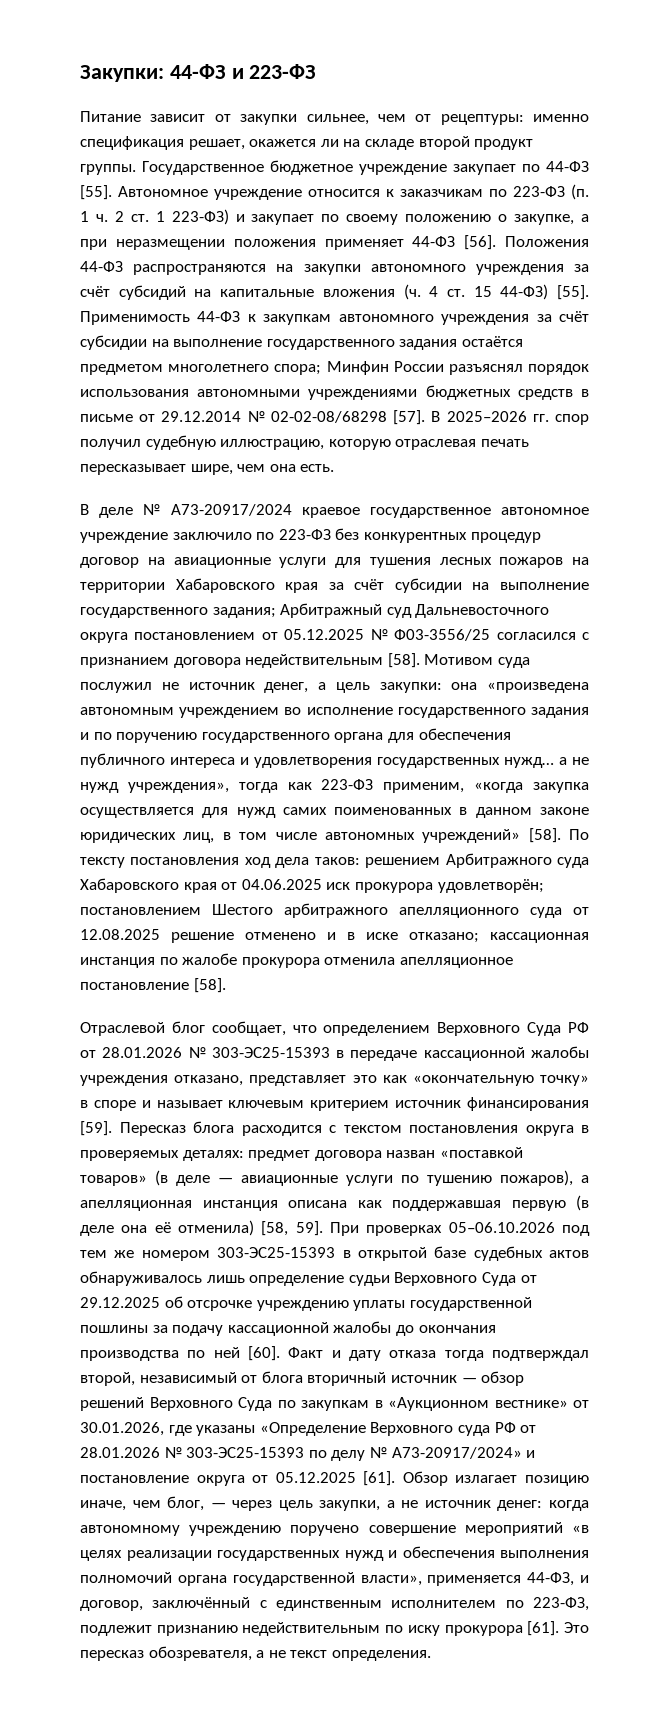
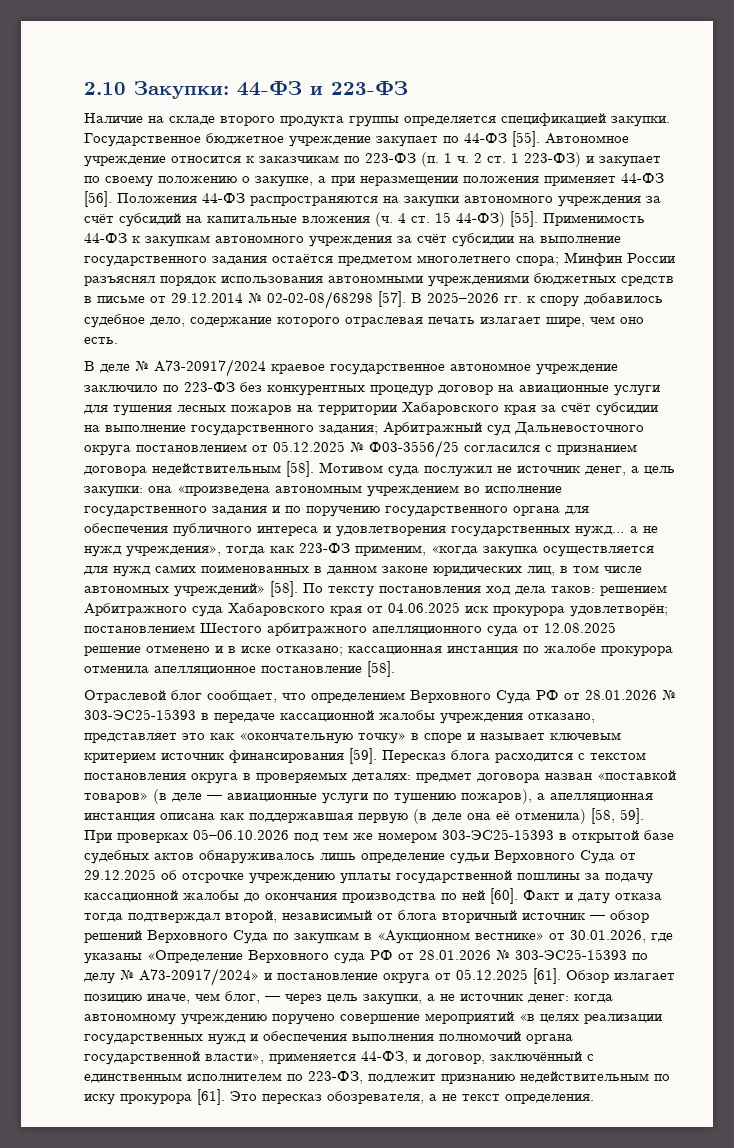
- Закупки: 44-ФЗ и 223-ФЗ
+ 2.10 Закупки: 44-ФЗ и 223-ФЗ
- Питание зависит от закупки сильнее, чем от рецептуры: именно спецификация решает, окажется ли на складе второй продукт группы.
+ Наличие на складе второго продукта группы определяется спецификацией закупки.
- В 2025–2026 гг. спор получил судебную иллюстрацию, которую отраслевая печать пересказывает шире, чем она есть.
+ В 2025–2026 гг. к спору добавилось судебное дело, содержание которого отраслевая печать излагает шире, чем оно есть.

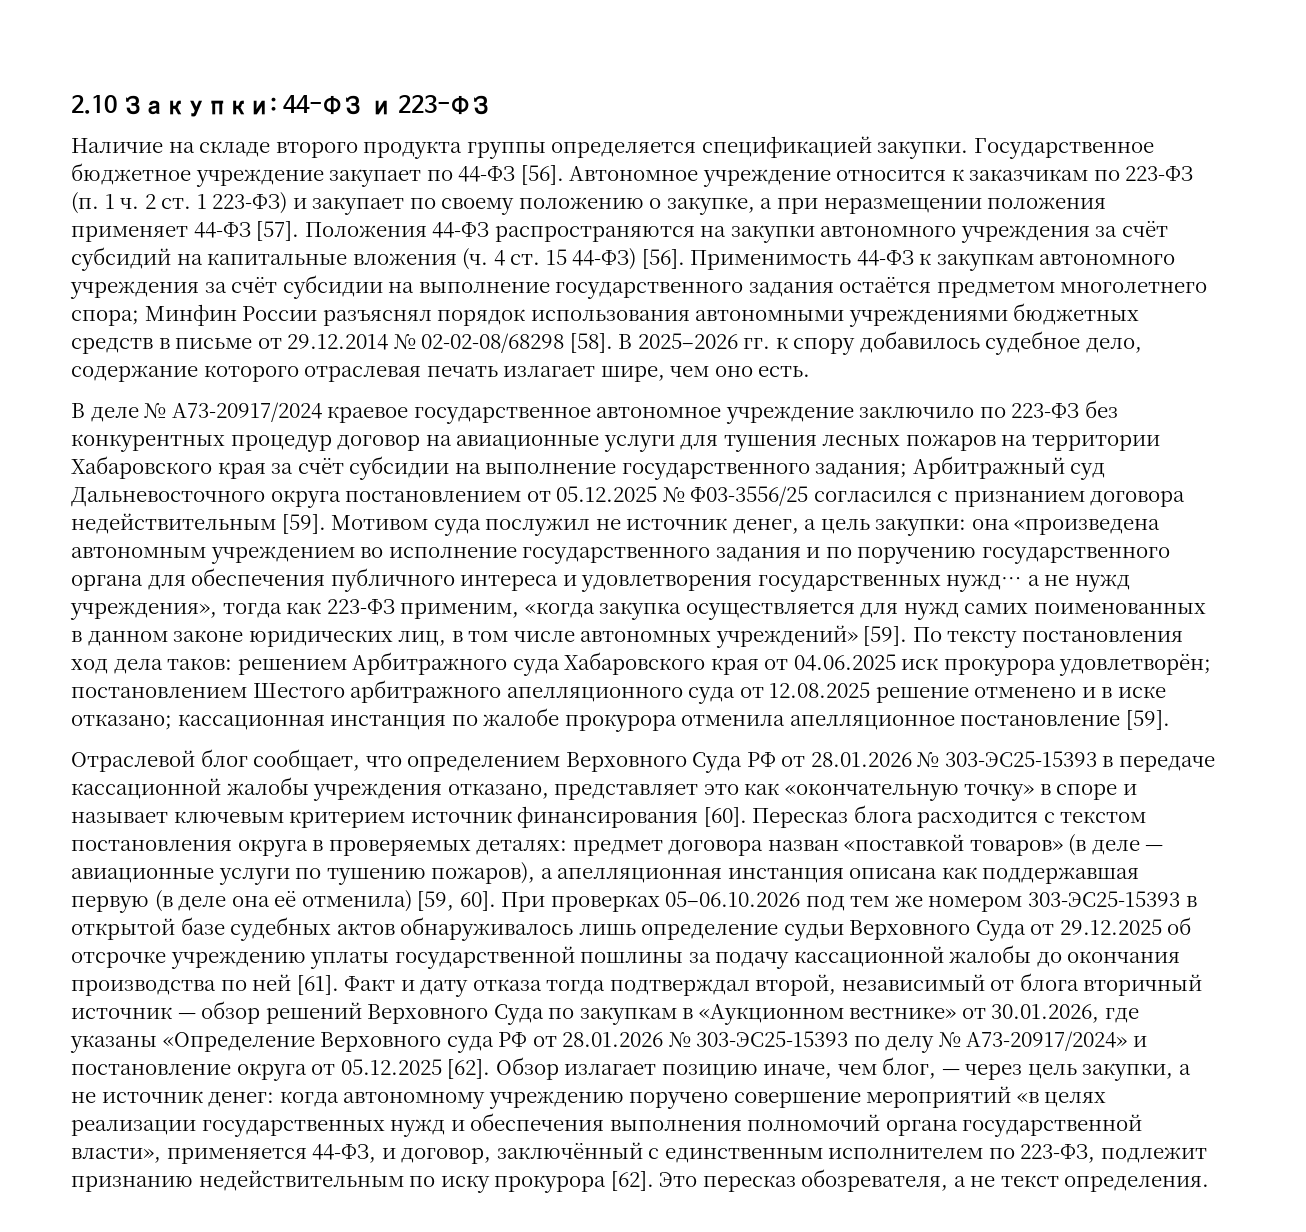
- Государственное бюджетное учреждение закупает по 44-ФЗ [55].
+ Государственное бюджетное учреждение закупает по 44-ФЗ [56].
- Автономное учреждение относится к заказчикам по 223-ФЗ (п. 1 ч. 2 ст. 1 223-ФЗ) и закупает по своему положению о закупке, а при неразмещении положения применяет 44-ФЗ [56].
+ Автономное учреждение относится к заказчикам по 223-ФЗ (п. 1 ч. 2 ст. 1 223-ФЗ) и закупает по своему положению о закупке, а при неразмещении положения применяет 44-ФЗ [57].
- Положения 44-ФЗ распространяются на закупки автономного учреждения за счёт субсидий на капитальные вложения (ч. 4 ст. 15 44-ФЗ) [55].
+ Положения 44-ФЗ распространяются на закупки автономного учреждения за счёт субсидий на капитальные вложения (ч. 4 ст. 15 44-ФЗ) [56].
- Применимость 44-ФЗ к закупкам автономного учреждения за счёт субсидии на выполнение государственного задания остаётся предметом многолетнего спора; Минфин России разъяснял порядок использования автономными учреждениями бюджетных средств в письме от 29.12.2014 № 02-02-08/68298 [57].
+ Применимость 44-ФЗ к закупкам автономного учреждения за счёт субсидии на выполнение государственного задания остаётся предметом многолетнего спора; Минфин России разъяснял порядок использования автономными учреждениями бюджетных средств в письме от 29.12.2014 № 02-02-08/68298 [58].
- В деле № А73-20917/2024 краевое государственное автономное учреждение заключило по 223-ФЗ без конкурентных процедур договор на авиационные услуги для тушения лесных пожаров на территории Хабаровского края за счёт субсидии на выполнение государственного задания; Арбитражный суд Дальневосточного округа постановлением от 05.12.2025 № Ф03-3556/25 согласился с признанием договора недействительным [58].
+ В деле № А73-20917/2024 краевое государственное автономное учреждение заключило по 223-ФЗ без конкурентных процедур договор на авиационные услуги для тушения лесных пожаров на территории Хабаровского края за счёт субсидии на выполнение государственного задания; Арбитражный суд Дальневосточного округа постановлением от 05.12.2025 № Ф03-3556/25 согласился с признанием договора недействительным [59].
- Мотивом суда послужил не источник денег, а цель закупки: она «произведена автономным учреждением во исполнение государственного задания и по поручению государственного органа для обеспечения публичного интереса и удовлетворения государственных нужд… а не нужд учреждения», тогда как 223-ФЗ применим, «когда закупка осуществляется для нужд самих поименованных в данном законе юридических лиц, в том числе автономных учреждений» [58].
+ Мотивом суда послужил не источник денег, а цель закупки: она «произведена автономным учреждением во исполнение государственного задания и по поручению государственного органа для обеспечения публичного интереса и удовлетворения государственных нужд… а не нужд учреждения», тогда как 223-ФЗ применим, «когда закупка осуществляется для нужд самих поименованных в данном законе юридических лиц, в том числе автономных учреждений» [59].
- По тексту постановления ход дела таков: решением Арбитражного суда Хабаровского края от 04.06.2025 иск прокурора удовлетворён; постановлением Шестого арбитражного апелляционного суда от 12.08.2025 решение отменено и в иске отказано; кассационная инстанция по жалобе прокурора отменила апелляционное постановление [58].
+ По тексту постановления ход дела таков: решением Арбитражного суда Хабаровского края от 04.06.2025 иск прокурора удовлетворён; постановлением Шестого арбитражного апелляционного суда от 12.08.2025 решение отменено и в иске отказано; кассационная инстанция по жалобе прокурора отменила апелляционное постановление [59].
- Отраслевой блог сообщает, что определением Верховного Суда РФ от 28.01.2026 № 303-ЭС25-15393 в передаче кассационной жалобы учреждения отказано, представляет это как «окончательную точку» в споре и называет ключевым критерием источник финансирования [59].
+ Отраслевой блог сообщает, что определением Верховного Суда РФ от 28.01.2026 № 303-ЭС25-15393 в передаче кассационной жалобы учреждения отказано, представляет это как «окончательную точку» в споре и называет ключевым критерием источник финансирования [60].
- Пересказ блога расходится с текстом постановления округа в проверяемых деталях: предмет договора назван «поставкой товаров» (в деле — авиационные услуги по тушению пожаров), а апелляционная инстанция описана как поддержавшая первую (в деле она её отменила) [58, 59].
+ Пересказ блога расходится с текстом постановления округа в проверяемых деталях: предмет договора назван «поставкой товаров» (в деле — авиационные услуги по тушению пожаров), а апелляционная инстанция описана как поддержавшая первую (в деле она её отменила) [59, 60].
- При проверках 05–06.10.2026 под тем же номером 303-ЭС25-15393 в открытой базе судебных актов обнаруживалось лишь определение судьи Верховного Суда от 29.12.2025 об отсрочке учреждению уплаты государственной пошлины за подачу кассационной жалобы до окончания производства по ней [60].
+ При проверках 05–06.10.2026 под тем же номером 303-ЭС25-15393 в открытой базе судебных актов обнаруживалось лишь определение судьи Верховного Суда от 29.12.2025 об отсрочке учреждению уплаты государственной пошлины за подачу кассационной жалобы до окончания производства по ней [61].
- Факт и дату отказа тогда подтверждал второй, независимый от блога вторичный источник — обзор решений Верховного Суда по закупкам в «Аукционном вестнике» от 30.01.2026, где указаны «Определение Верховного суда РФ от 28.01.2026 № 303-ЭС25-15393 по делу № А73-20917/2024» и постановление округа от 05.12.2025 [61].
+ Факт и дату отказа тогда подтверждал второй, независимый от блога вторичный источник — обзор решений Верховного Суда по закупкам в «Аукционном вестнике» от 30.01.2026, где указаны «Определение Верховного суда РФ от 28.01.2026 № 303-ЭС25-15393 по делу № А73-20917/2024» и постановление округа от 05.12.2025 [62].
- Обзор излагает позицию иначе, чем блог, — через цель закупки, а не источник денег: когда автономному учреждению поручено совершение мероприятий «в целях реализации государственных нужд и обеспечения выполнения полномочий органа государственной власти», применяется 44-ФЗ, и договор, заключённый с единственным исполнителем по 223-ФЗ, подлежит признанию недействительным по иску прокурора [61].
+ Обзор излагает позицию иначе, чем блог, — через цель закупки, а не источник денег: когда автономному учреждению поручено совершение мероприятий «в целях реализации государственных нужд и обеспечения выполнения полномочий органа государственной власти», применяется 44-ФЗ, и договор, заключённый с единственным исполнителем по 223-ФЗ, подлежит признанию недействительным по иску прокурора [62].

